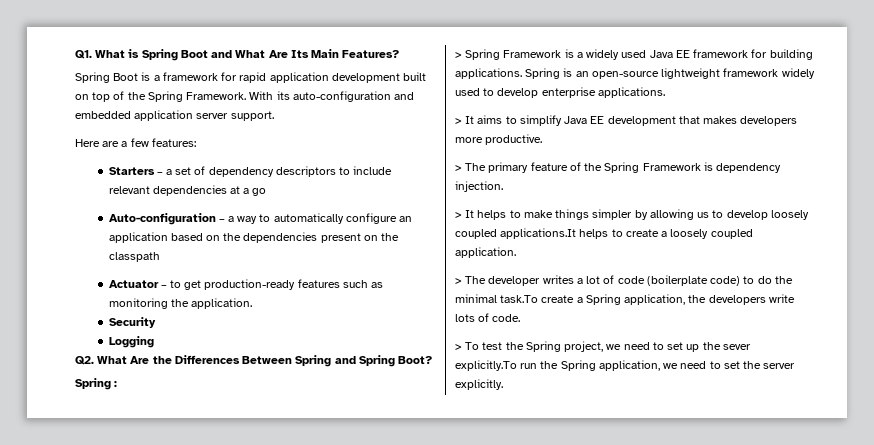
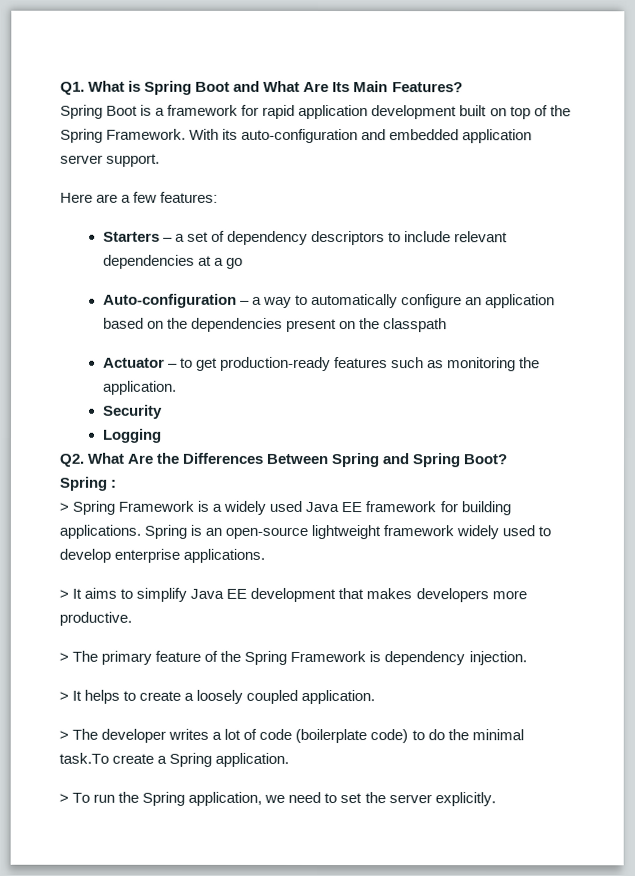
- > It helps to make things simpler by allowing us to develop loosely coupled applications.It helps to create a loosely coupled application.
+ > It helps to create a loosely coupled application.
- > The developer writes a lot of code (boilerplate code) to do the minimal task.To create a Spring application, the developers write lots of code.
- > To test the Spring project, we need to set up the sever explicitly.To run the Spring application, we need to set the server explicitly.
+ > The developer writes a lot of code (boilerplate code) to do the minimal task.To create a Spring application.
+ > To run the Spring application, we need to set the server explicitly.

